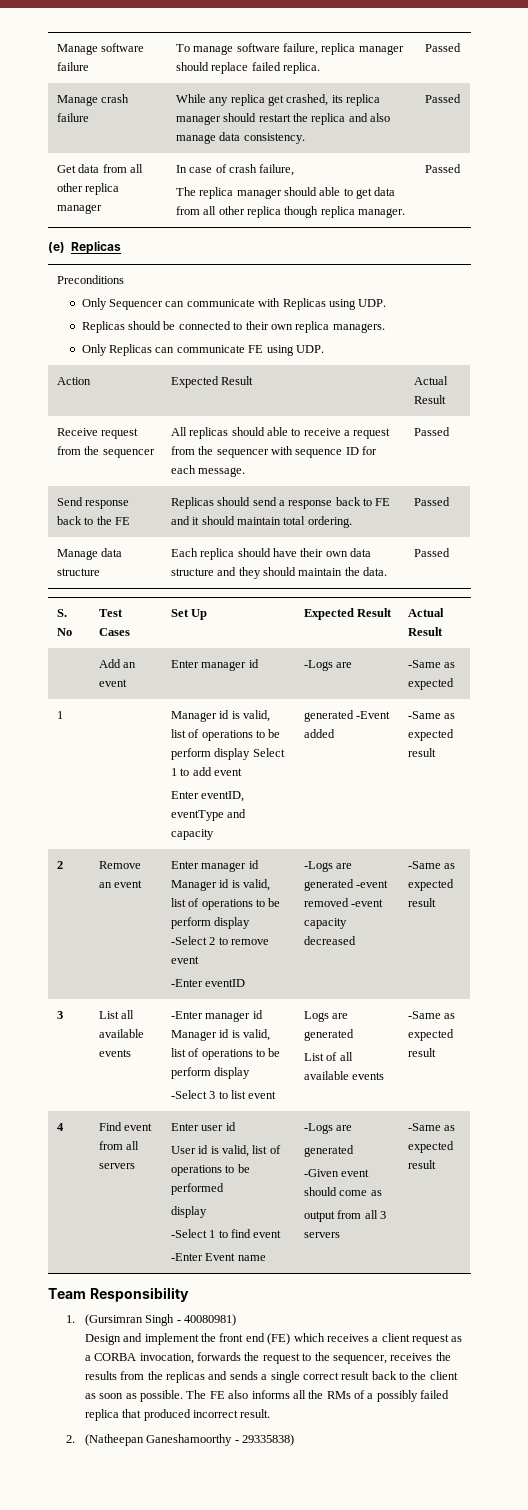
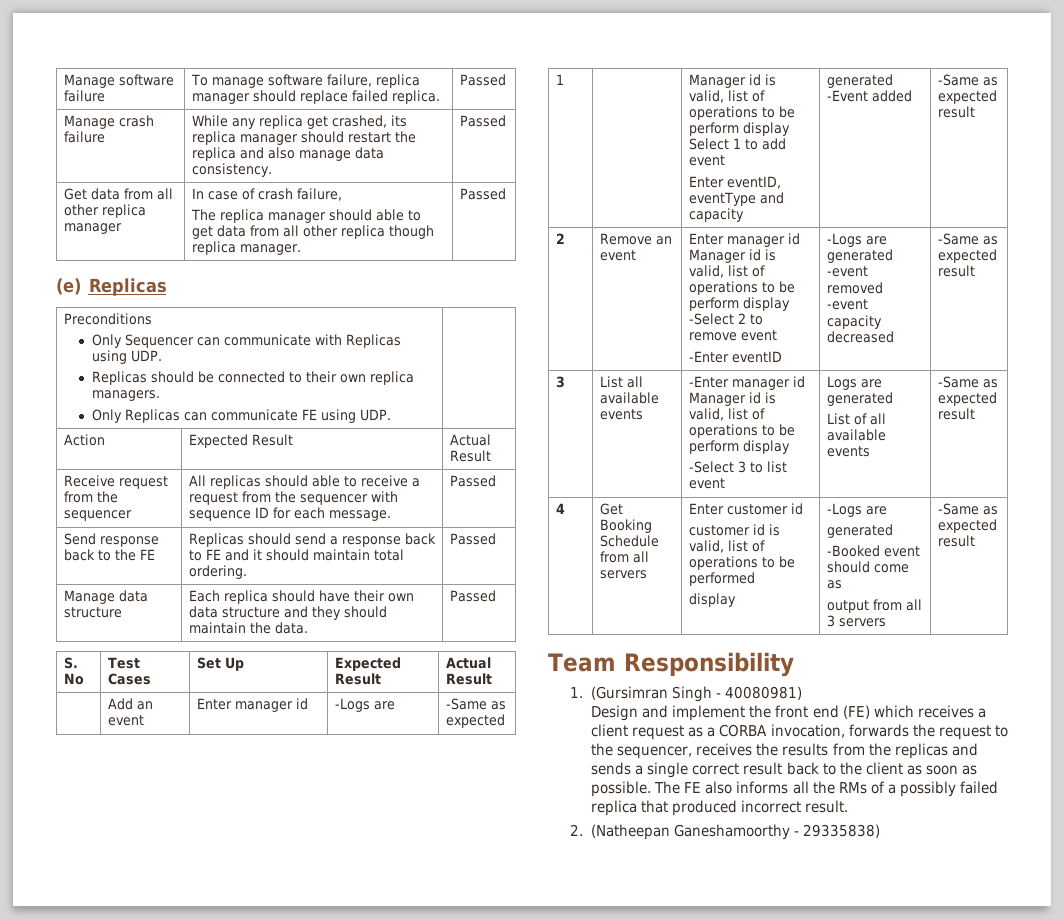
- Find event from all servers
+ Get Booking Schedule from all servers
- Enter user id
+ Enter customer id
- User id is valid, list of operations to be performed
+ customer id is valid, list of operations to be performed
- -Select 1 to find event
- -Enter Event name
- -Given event should come as
+ -Booked event should come as

